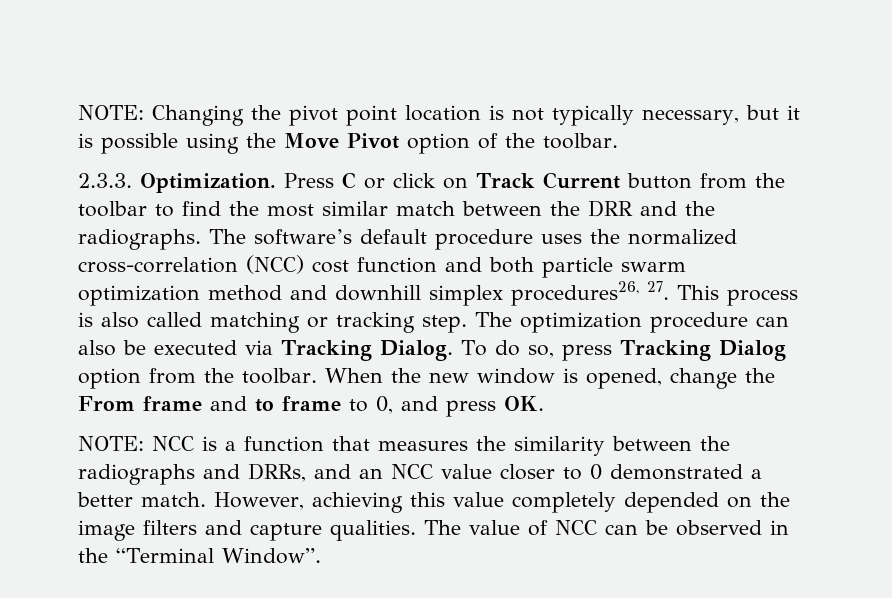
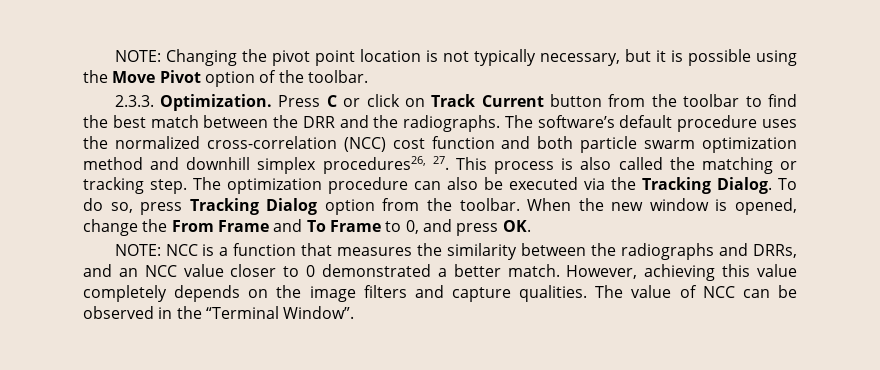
- Press C or click on Track Current button from the toolbar to find the most similar match between the DRR and the radiographs.
+ Press C or click on Track Current button from the toolbar to find the best match between the DRR and the radiographs.
- The software’s default procedure uses the normalized cross-correlation (NCC) cost function and both particle swarm optimization method and downhill simplex procedures26, 27. This process is also called matching or tracking step.
+ The software’s default procedure uses the normalized cross-correlation (NCC) cost function and both particle swarm optimization method and downhill simplex procedures26, 27. This process is also called the matching or tracking step.
- The optimization procedure can also be executed via Tracking Dialog.
+ The optimization procedure can also be executed via the Tracking Dialog.
- When the new window is opened, change the From frame and to frame to 0, and press OK.
+ When the new window is opened, change the From Frame and To Frame to 0, and press OK.
- However, achieving this value completely depended on the image filters and capture qualities.
+ However, achieving this value completely depends on the image filters and capture qualities.

